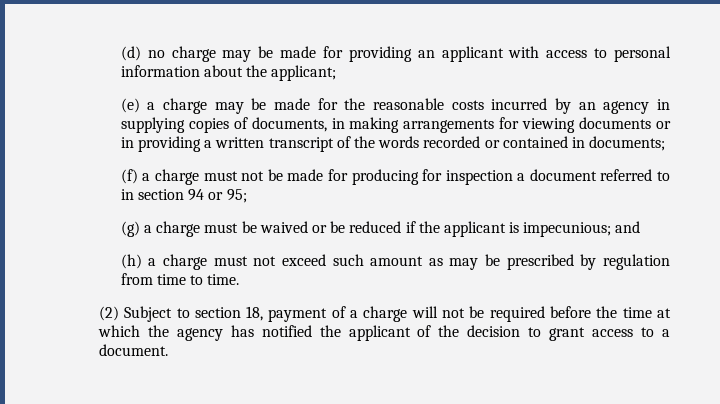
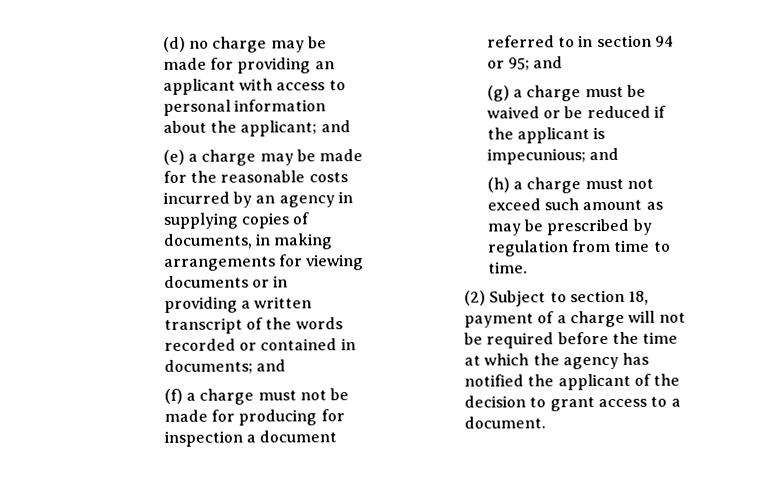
- (d) no charge may be made for providing an applicant with access to personal information about the applicant;
+ (d) no charge may be made for providing an applicant with access to personal information about the applicant; and
- (e) a charge may be made for the reasonable costs incurred by an agency in supplying copies of documents, in making arrangements for viewing documents or in providing a written transcript of the words recorded or contained in documents;
+ (e) a charge may be made for the reasonable costs incurred by an agency in supplying copies of documents, in making arrangements for viewing documents or in providing a written transcript of the words recorded or contained in documents; and
- (f) a charge must not be made for producing for inspection a document referred to in section 94 or 95;
+ (f) a charge must not be made for producing for inspection a document referred to in section 94 or 95; and

